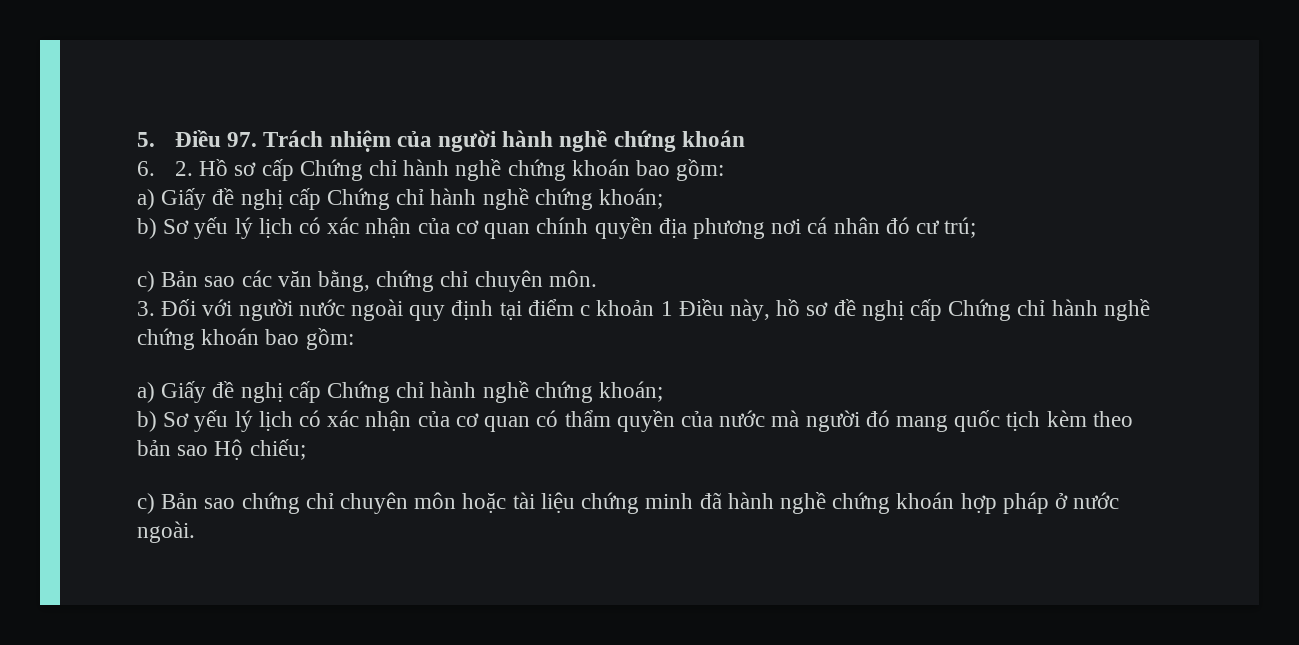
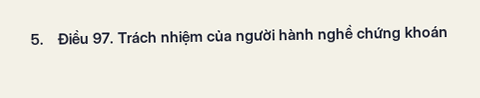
- 6. 2. Hồ sơ cấp Chứng chỉ hành nghề chứng khoán bao gồm:
- a) Giấy đề nghị cấp Chứng chỉ hành nghề chứng khoán;
- b) Sơ yếu lý lịch có xác nhận của cơ quan chính quyền địa phương nơi cá nhân đó cư trú;
- c) Bản sao các văn bằng, chứng chỉ chuyên môn.
- 3. Đối với người nước ngoài quy định tại điểm c khoản 1 Điều này, hồ sơ đề nghị cấp Chứng chỉ hành nghề chứng khoán bao gồm:
- a) Giấy đề nghị cấp Chứng chỉ hành nghề chứng khoán;
- b) Sơ yếu lý lịch có xác nhận của cơ quan có thẩm quyền của nước mà người đó mang quốc tịch kèm theo bản sao Hộ chiếu;
- c) Bản sao chứng chỉ chuyên môn hoặc tài liệu chứng minh đã hành nghề chứng khoán hợp pháp ở nước ngoài.

